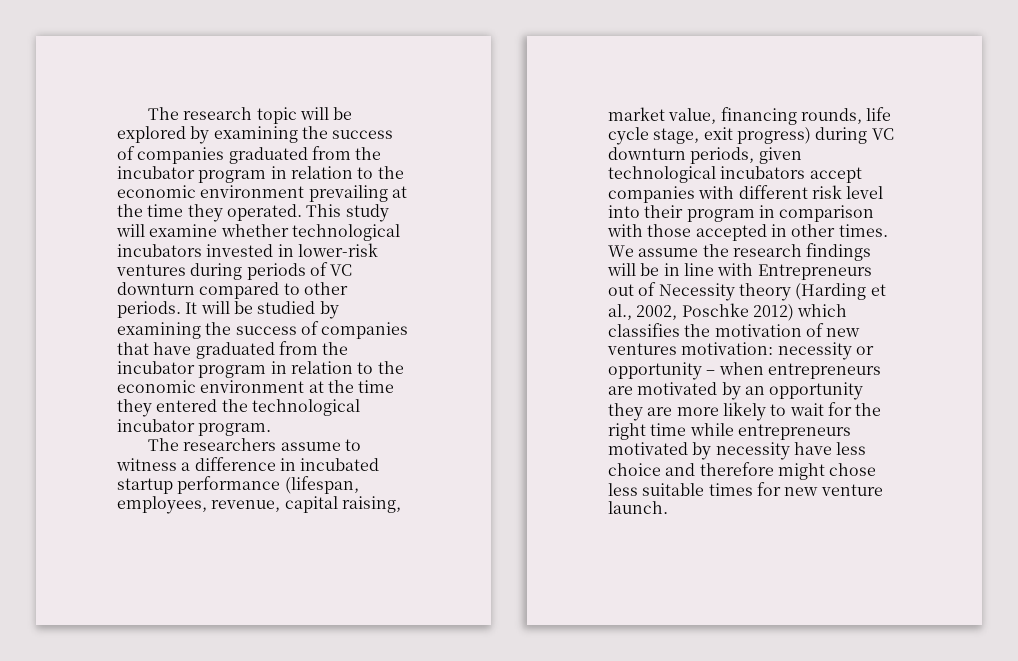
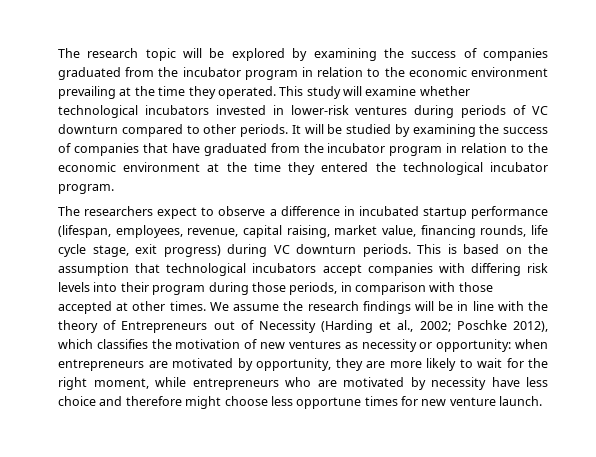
- The researchers assume to witness a difference in incubated startup performance (lifespan, employees, revenue, capital raising, market value, financing rounds, life cycle stage, exit progress) during VC downturn periods, given technological incubators accept companies with different risk level into their program in comparison with those accepted in other times.
+ The researchers expect to observe a difference in incubated startup performance (lifespan, employees, revenue, capital raising, market value, financing rounds, life cycle stage, exit progress) during VC downturn periods. This is based on the assumption that technological incubators accept companies with differing risk levels into their program during those periods, in comparison with those accepted at other times.
- We assume the research findings will be in line with Entrepreneurs out of Necessity theory (Harding et al., 2002, Poschke 2012) which classifies the motivation of new ventures motivation: necessity or opportunity – when entrepreneurs are motivated by an opportunity they are more likely to wait for the right time while entrepreneurs motivated by necessity have less choice and therefore might chose less suitable times for new venture launch.
+ We assume the research findings will be in line with the theory of Entrepreneurs out of Necessity (Harding et al., 2002; Poschke 2012), which classifies the motivation of new ventures as necessity or opportunity: when entrepreneurs are motivated by opportunity, they are more likely to wait for the right moment, while entrepreneurs who are motivated by necessity have less choice and therefore might choose less opportune times for new venture launch.

